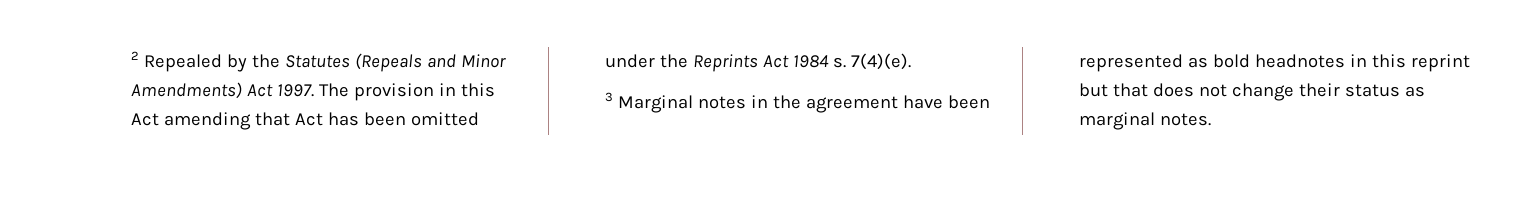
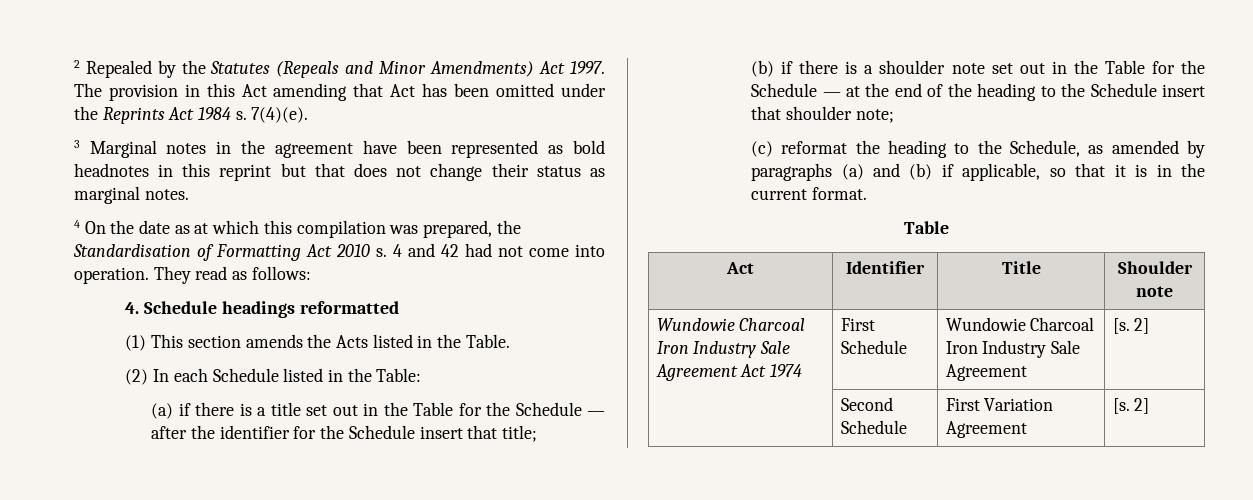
+ 4 On the date as at which this compilation was prepared, the Standardisation of Formatting Act 2010 s. 4 and 42 had not come into operation. They read as follows:
+ 4. Schedule headings reformatted
+ (1) This section amends the Acts listed in the Table.
+ (2) In each Schedule listed in the Table:
+ (a) if there is a title set out in the Table for the Schedule — after the identifier for the Schedule insert that title;
+ (b) if there is a shoulder note set out in the Table for the Schedule — at the end of the heading to the Schedule insert that shoulder note;
+ (c) reformat the heading to the Schedule, as amended by paragraphs (a) and (b) if applicable, so that it is in the current format.
+ Table
+ Act | Identifier | Title | Shoulder note
+ Wundowie Charcoal Iron Industry Sale Agreement Act 1974 | First Schedule | Wundowie Charcoal Iron Industry Sale Agreement | [s. 2]
+ | Second Schedule | First Variation Agreement | [s. 2]

